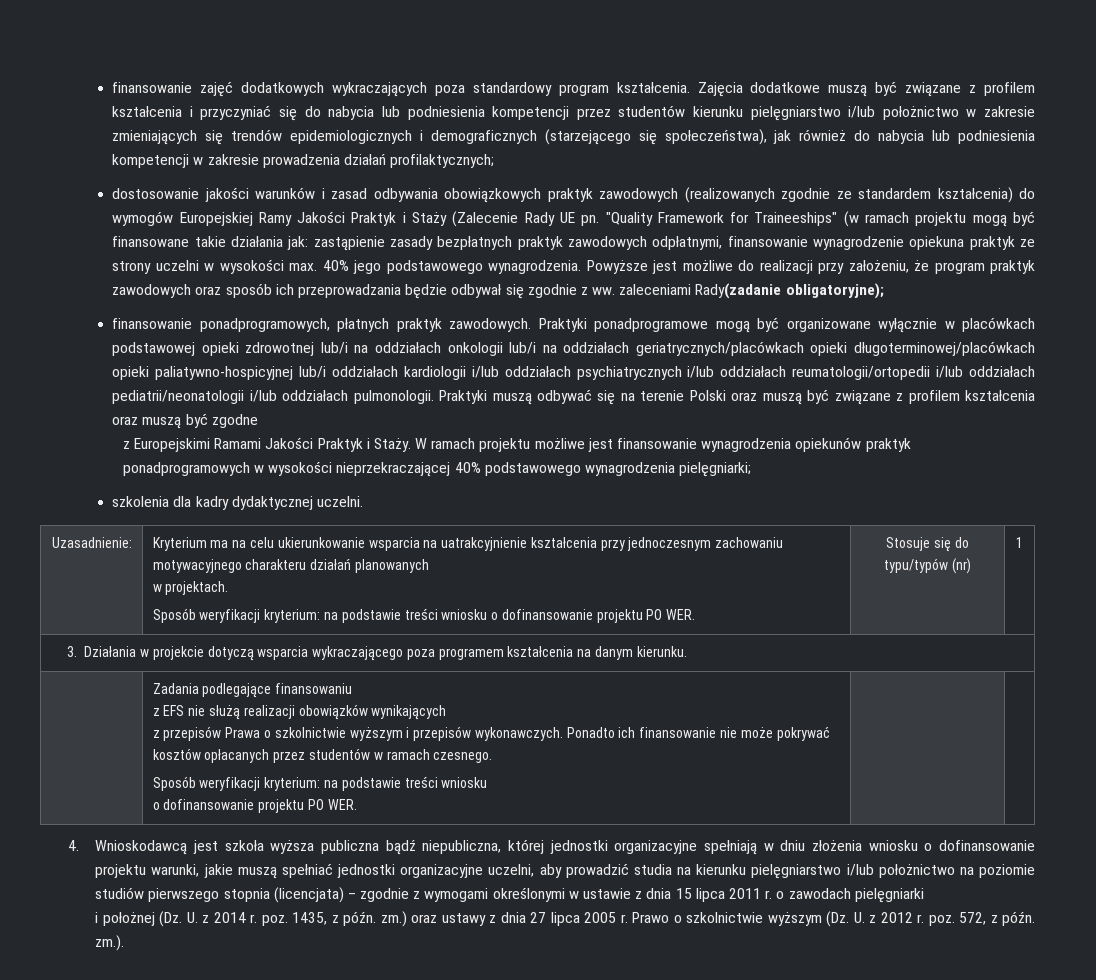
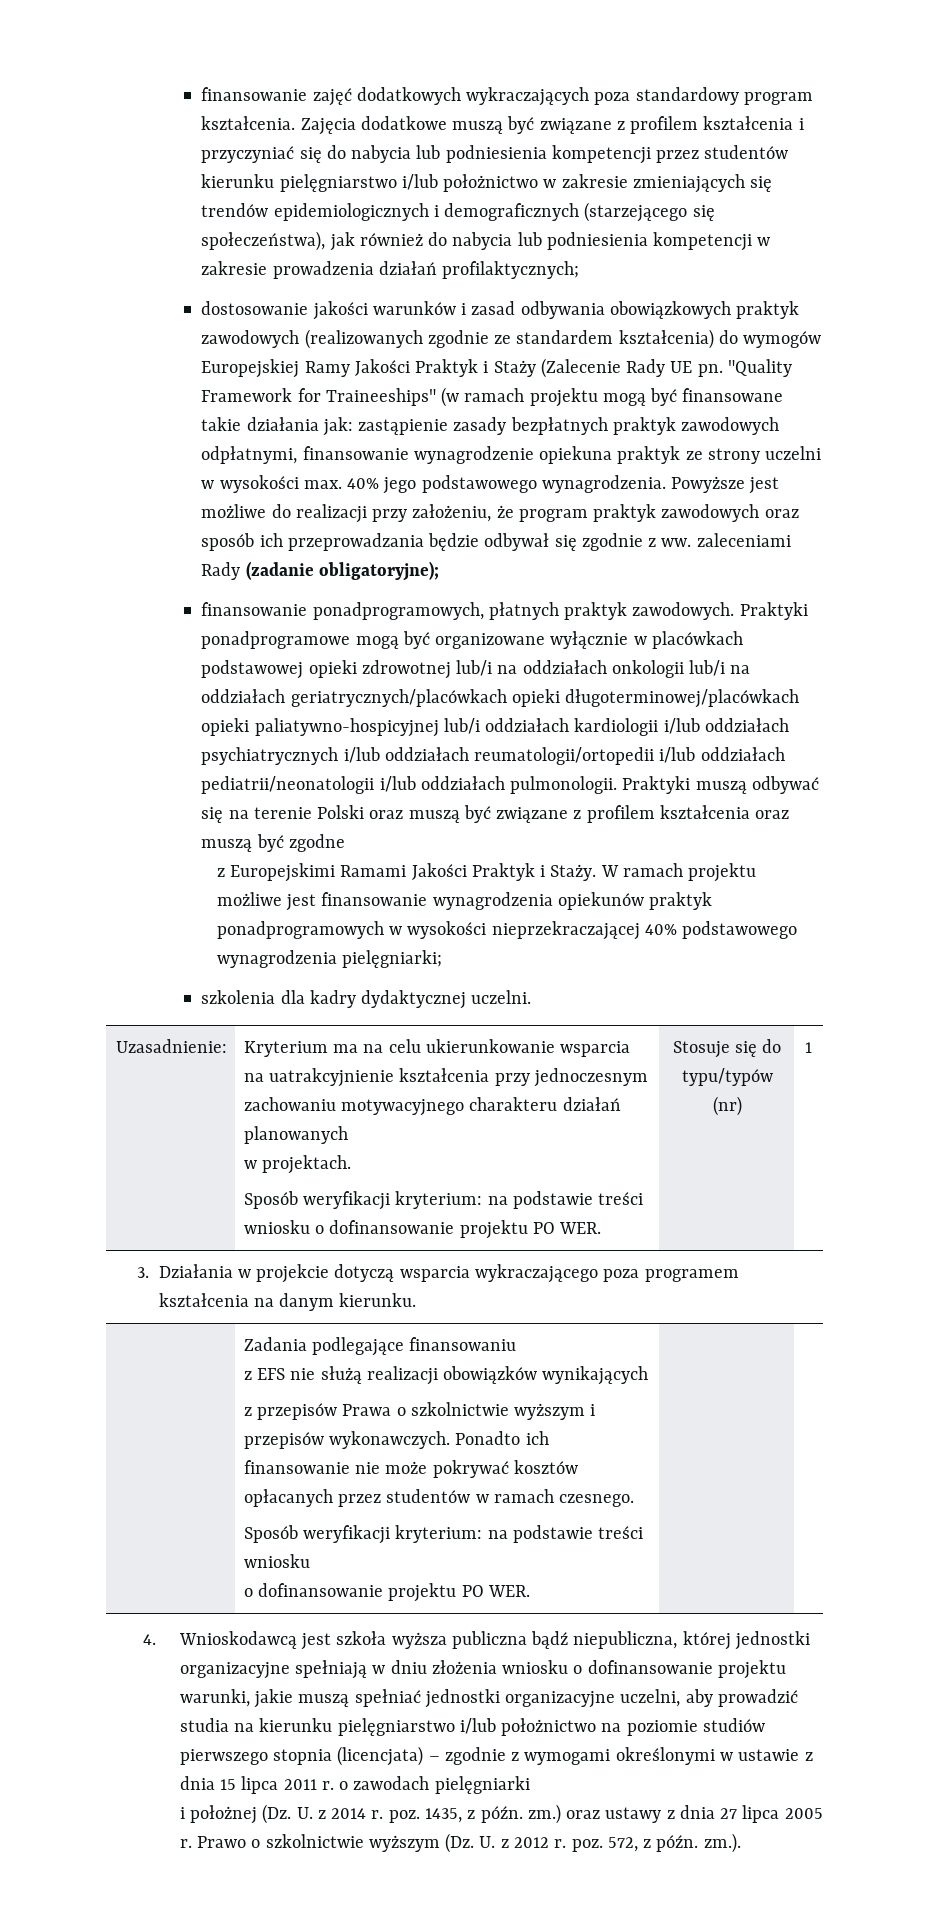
- Powyższe jest możliwe do realizacji przy założeniu, że program praktyk zawodowych oraz sposób ich przeprowadzania będzie odbywał się zgodnie z ww. zaleceniami Rady(zadanie obligatoryjne);
+ Powyższe jest możliwe do realizacji przy założeniu, że program praktyk zawodowych oraz sposób ich przeprowadzania będzie odbywał się zgodnie z ww. zaleceniami Rady (zadanie obligatoryjne);

